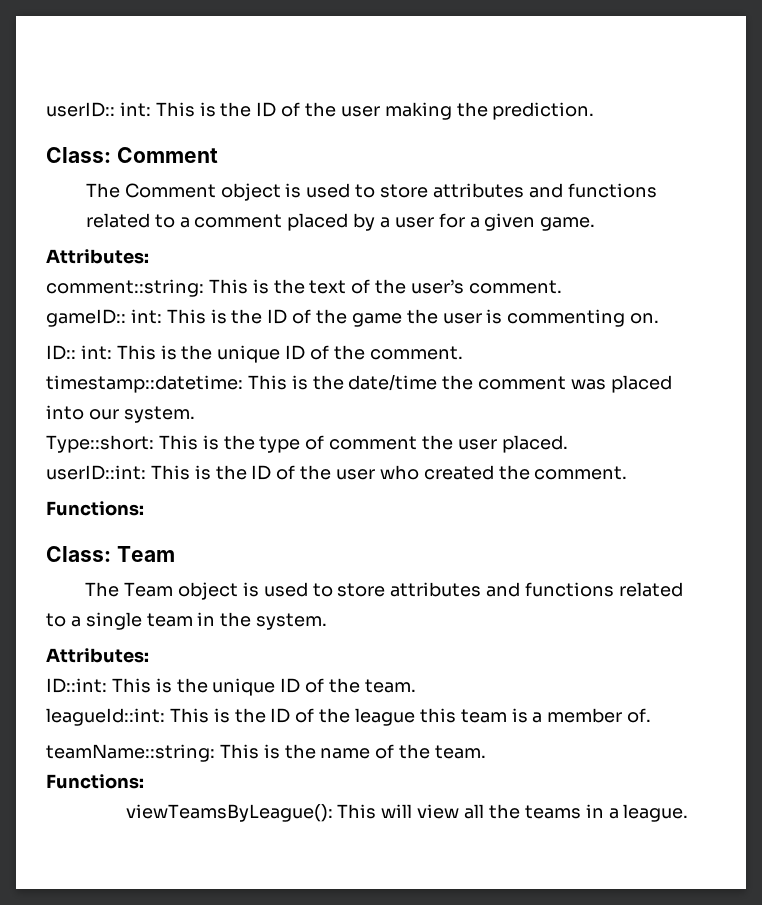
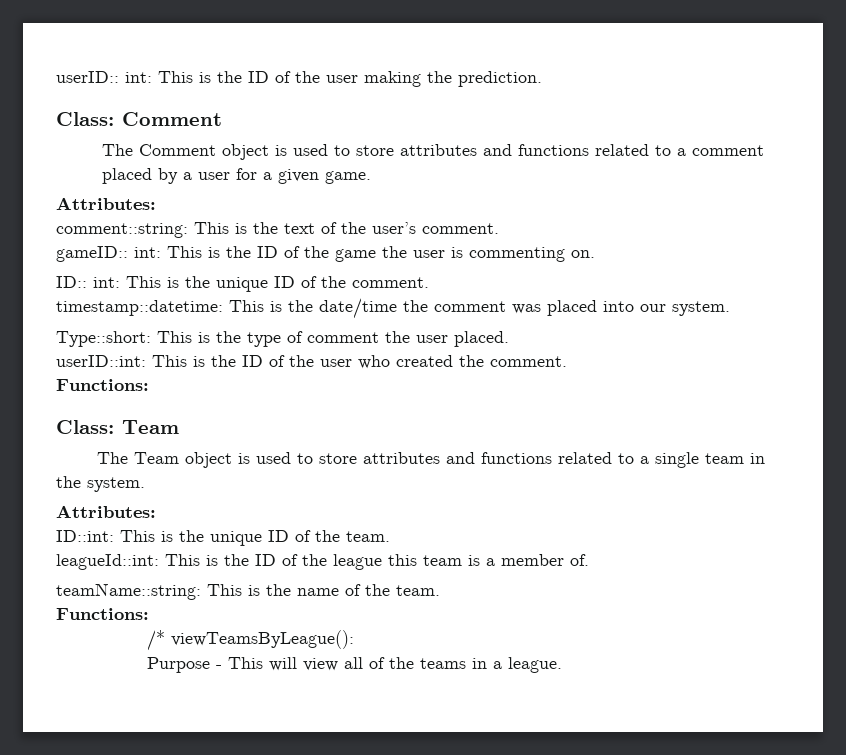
- viewTeamsByLeague(): This will view all the teams in a league.
+ /* viewTeamsByLeague():
+ Purpose - This will view all of the teams in a league.

